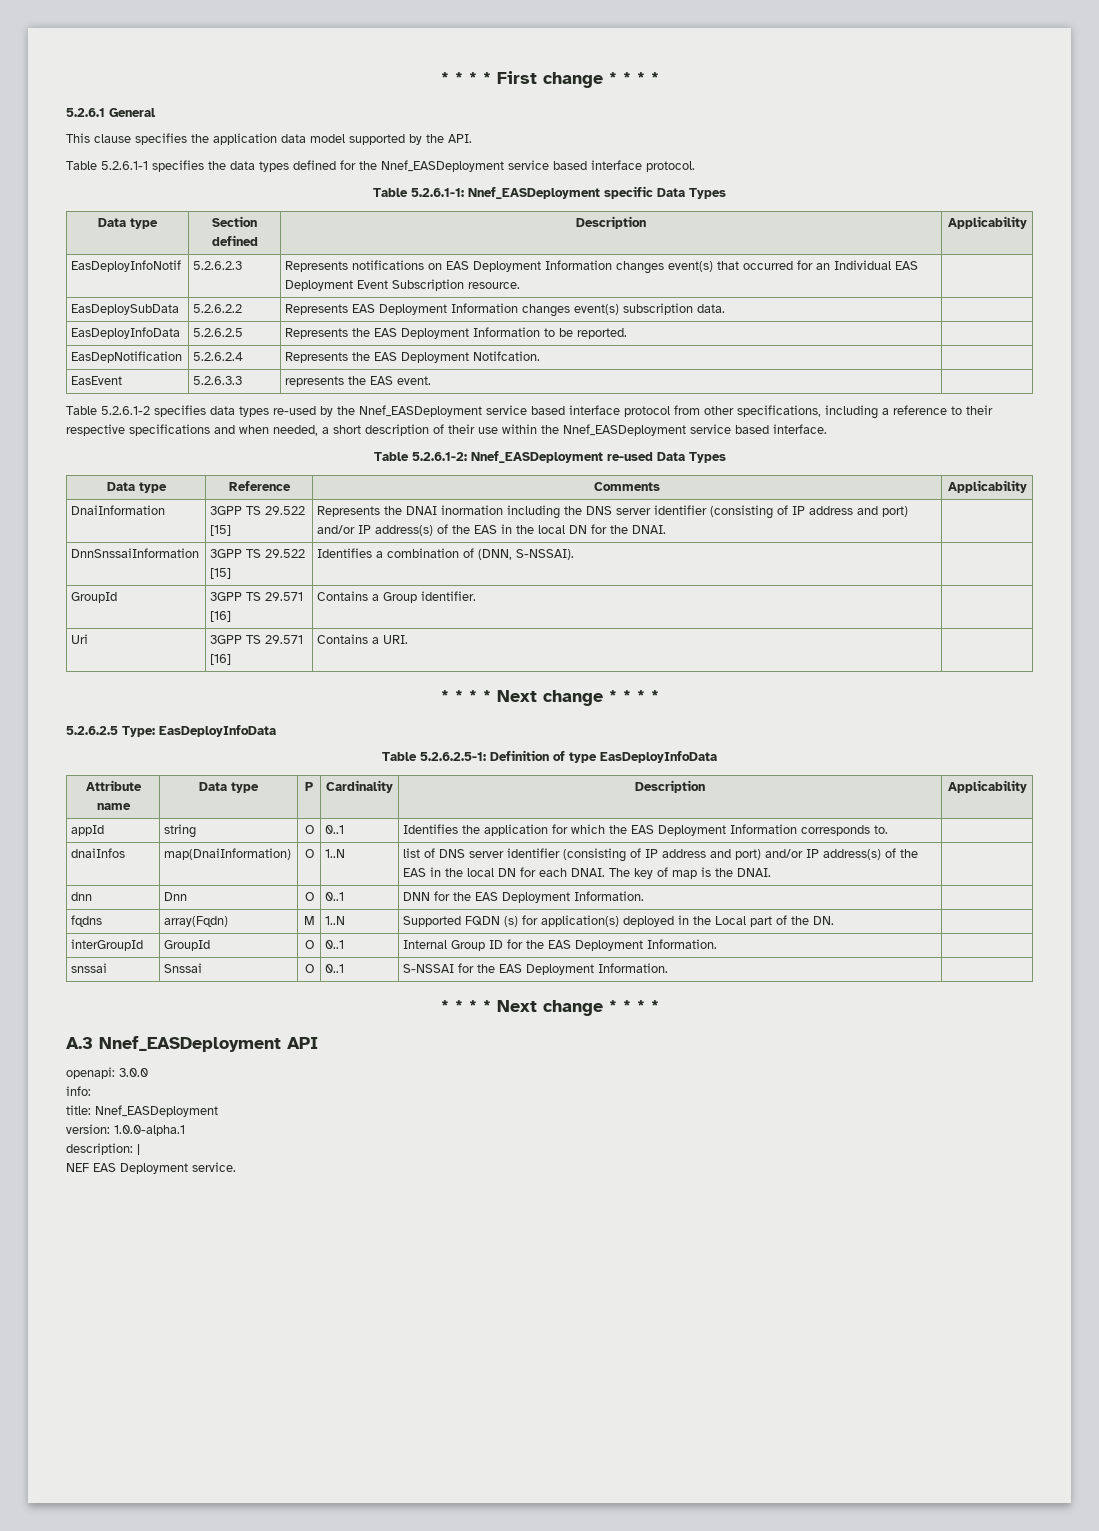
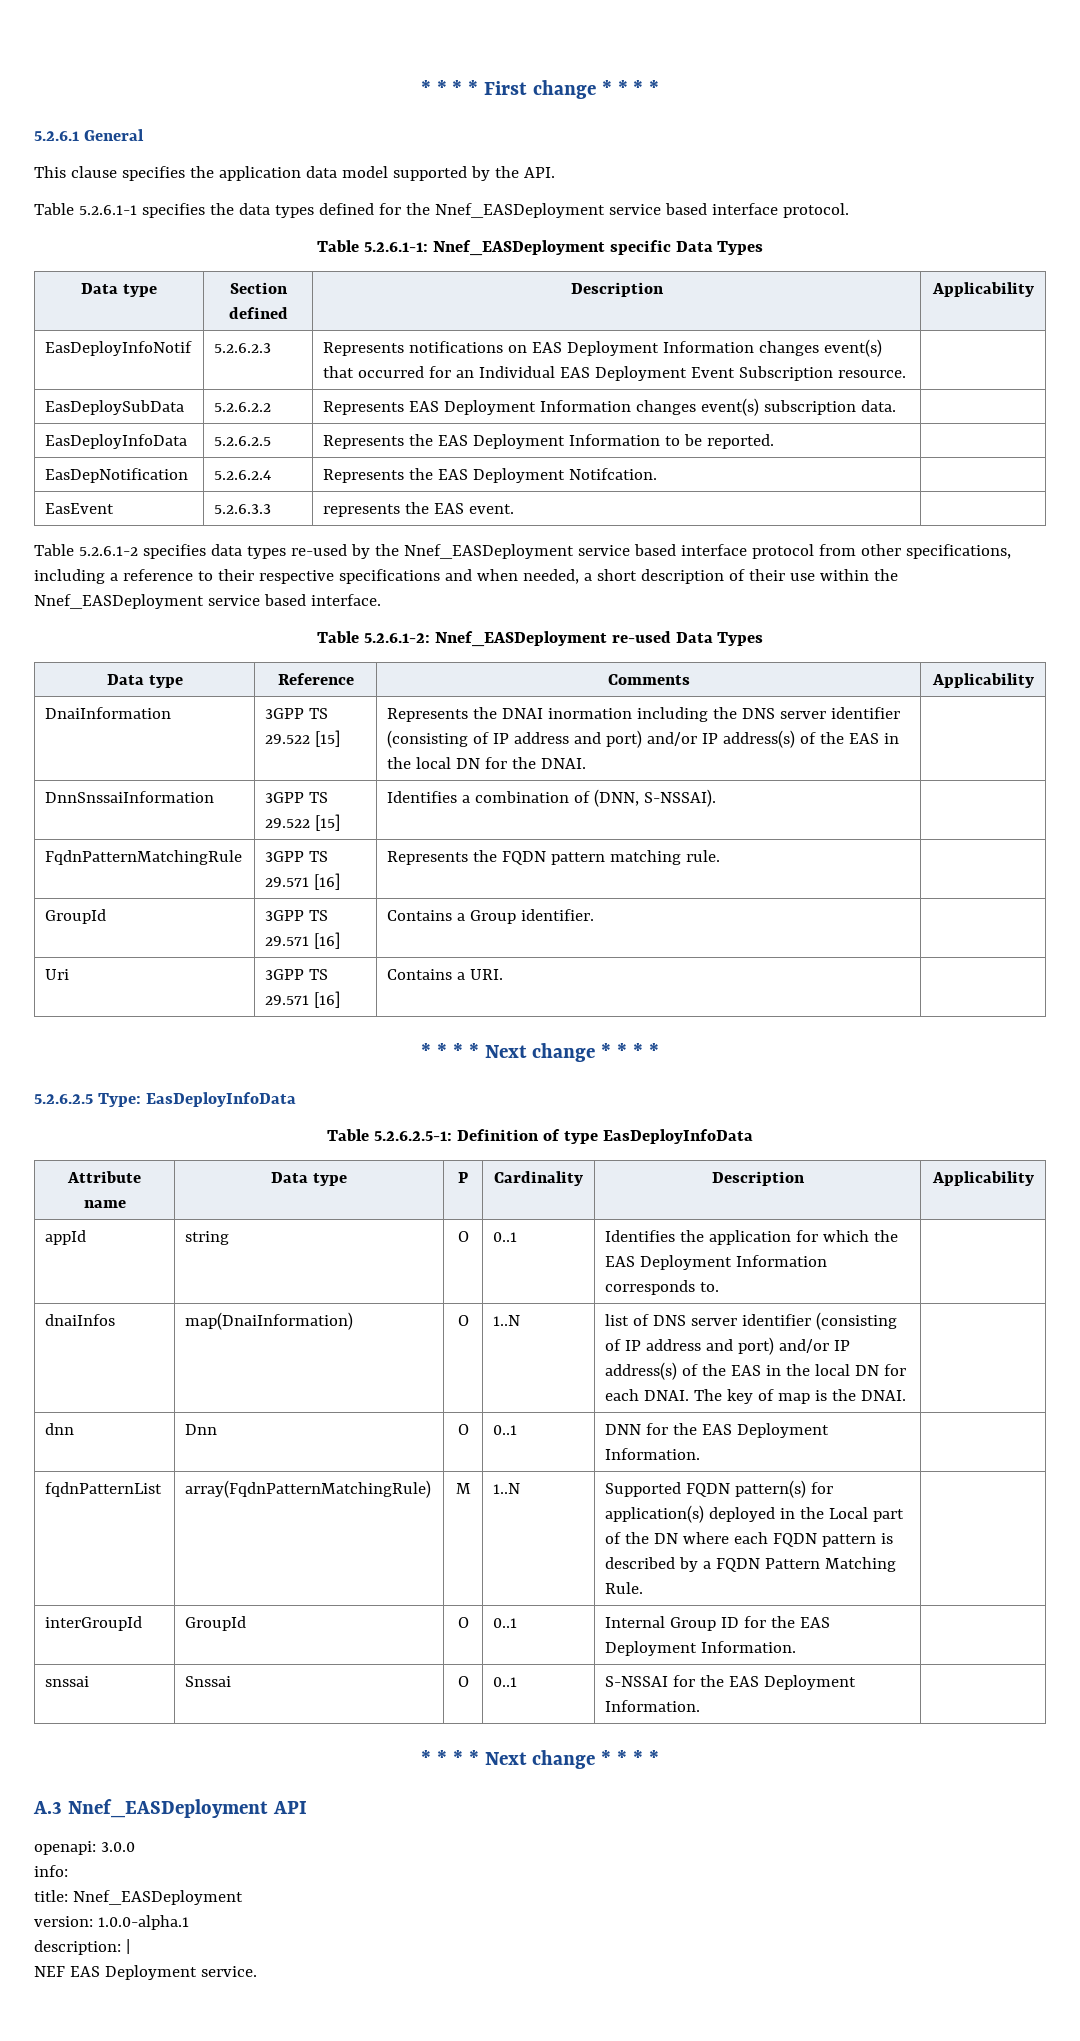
+ FqdnPatternMatchingRule | 3GPP TS 29.571 [16] | Represents the FQDN pattern matching rule. |
- fqdns | array(Fqdn) | M | 1..N | Supported FQDN (s) for application(s) deployed in the Local part of the DN. |
+ fqdnPatternList | array(FqdnPatternMatchingRule) | M | 1..N | Supported FQDN pattern(s) for application(s) deployed in the Local part of the DN where each FQDN pattern is described by a FQDN Pattern Matching Rule. |

